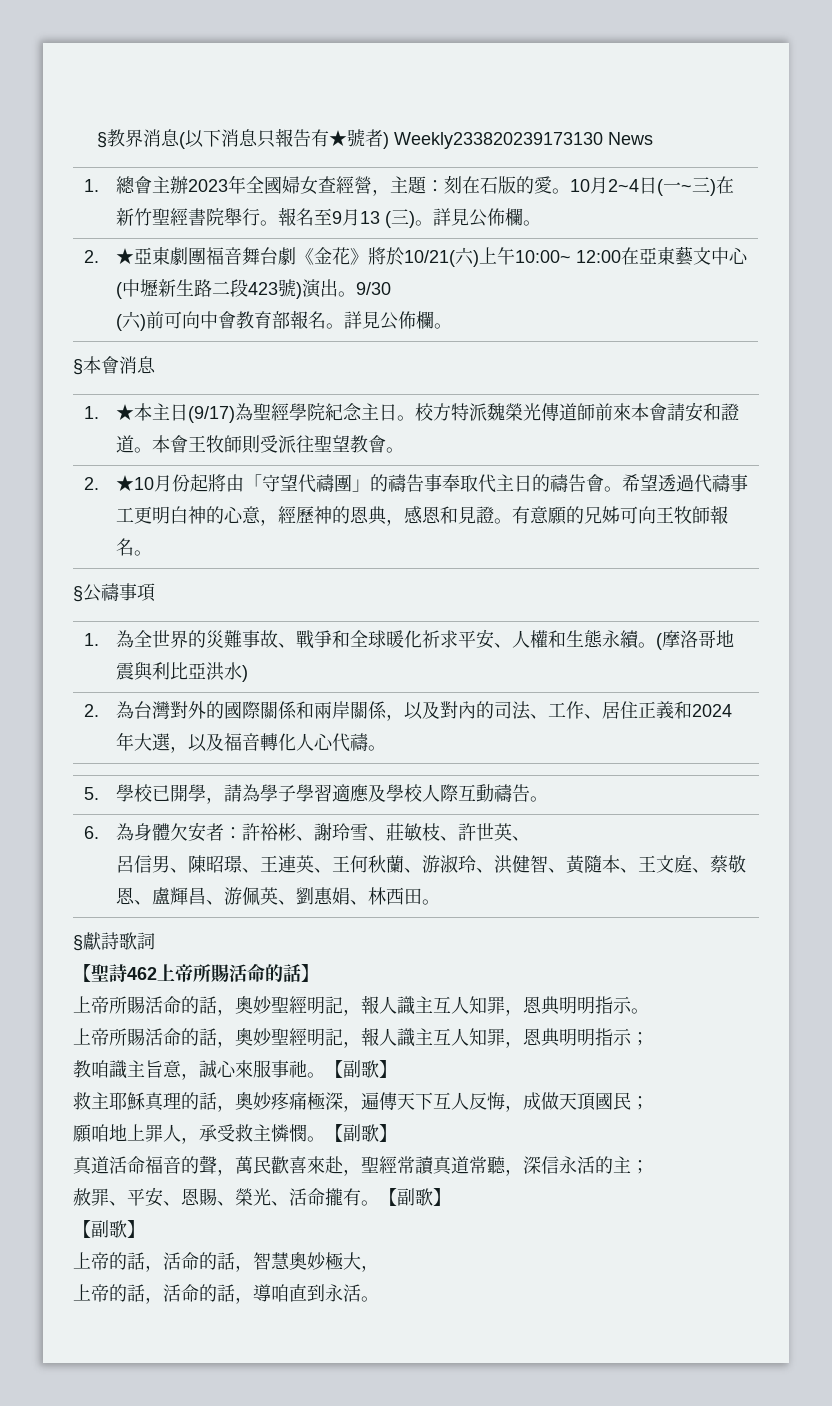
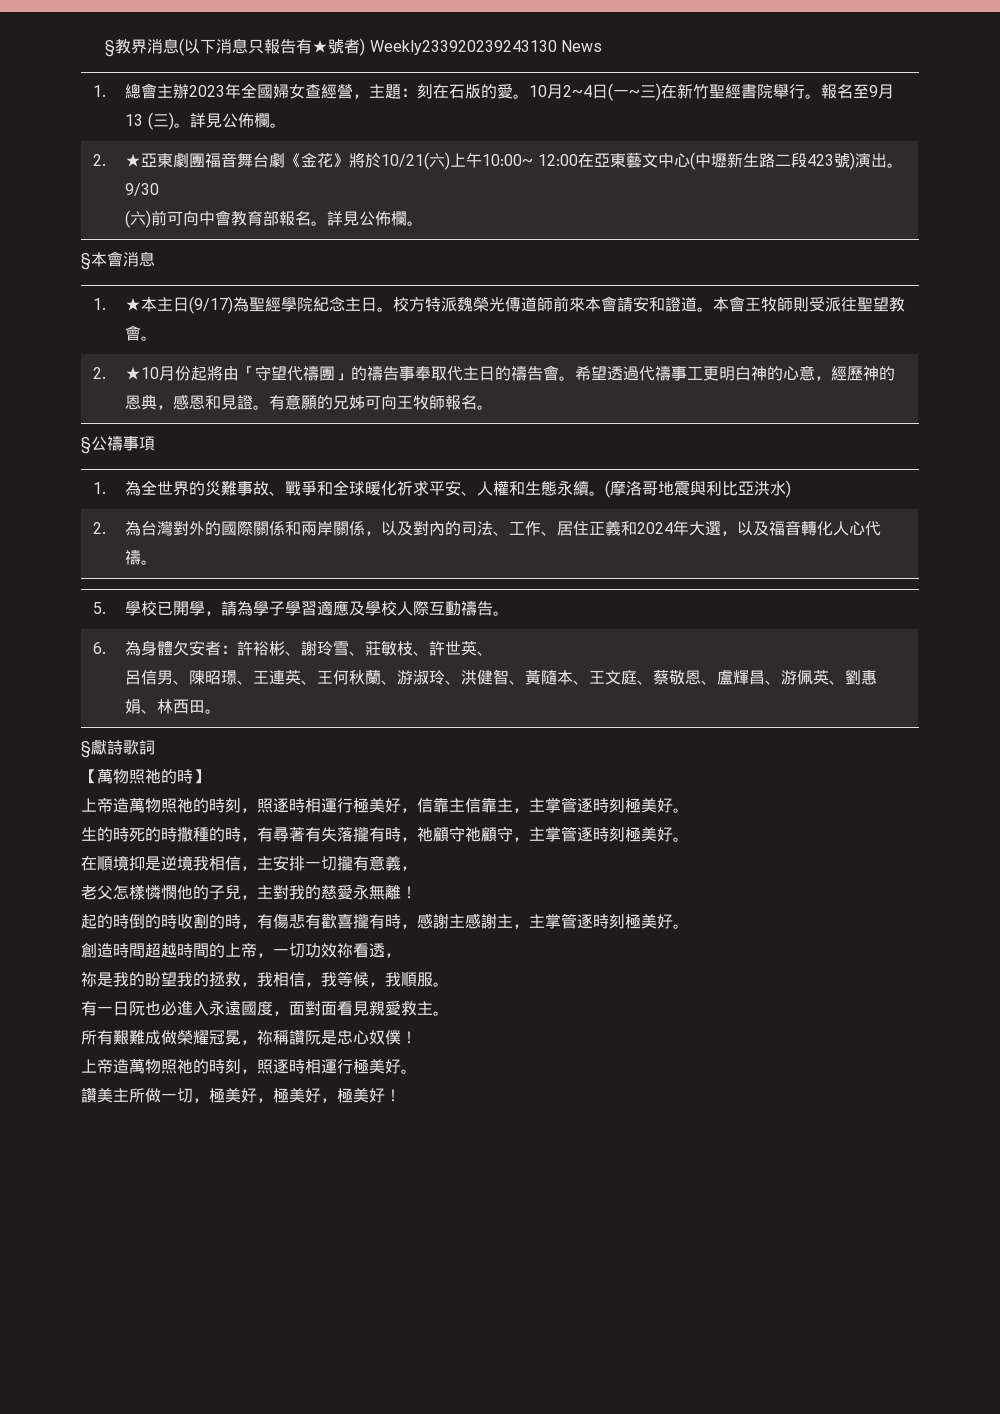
- §教界消息(以下消息只報告有★號者) Weekly233820239173130 News
+ §教界消息(以下消息只報告有★號者) Weekly233920239243130 News
- 【聖詩462上帝所賜活命的話】
- 上帝所賜活命的話，奧妙聖經明記，報人識主互人知罪，恩典明明指示。
- 上帝所賜活命的話，奧妙聖經明記，報人識主互人知罪，恩典明明指示；
- 教咱識主旨意，誠心來服事祂。【副歌】
- 救主耶穌真理的話，奧妙疼痛極深，遍傳天下互人反悔，成做天頂國民；
- 願咱地上罪人，承受救主憐憫。【副歌】
- 真道活命福音的聲，萬民歡喜來赴，聖經常讀真道常聽，深信永活的主；
- 赦罪、平安、恩賜、榮光、活命攏有。【副歌】
- 【副歌】
- 上帝的話，活命的話，智慧奧妙極大，
- 上帝的話，活命的話，導咱直到永活。
+ 【萬物照祂的時】
+ 上帝造萬物照祂的時刻，照逐時相運行極美好，信靠主信靠主，主掌管逐時刻極美好。
+ 生的時死的時撒種的時，有尋著有失落攏有時，祂顧守祂顧守，主掌管逐時刻極美好。
+ 在順境抑是逆境我相信，主安排一切攏有意義，
+ 老父怎樣憐憫他的子兒，主對我的慈愛永無離！
+ 起的時倒的時收割的時，有傷悲有歡喜攏有時，感謝主感謝主，主掌管逐時刻極美好。
+ 創造時間超越時間的上帝，一切功效祢看透，
+ 祢是我的盼望我的拯救，我相信，我等候，我順服。
+ 有一日阮也必進入永遠國度，面對面看見親愛救主。
+ 所有艱難成做榮耀冠冕，祢稱讚阮是忠心奴僕！
+ 上帝造萬物照祂的時刻，照逐時相運行極美好。
+ 讚美主所做一切，極美好，極美好，極美好！

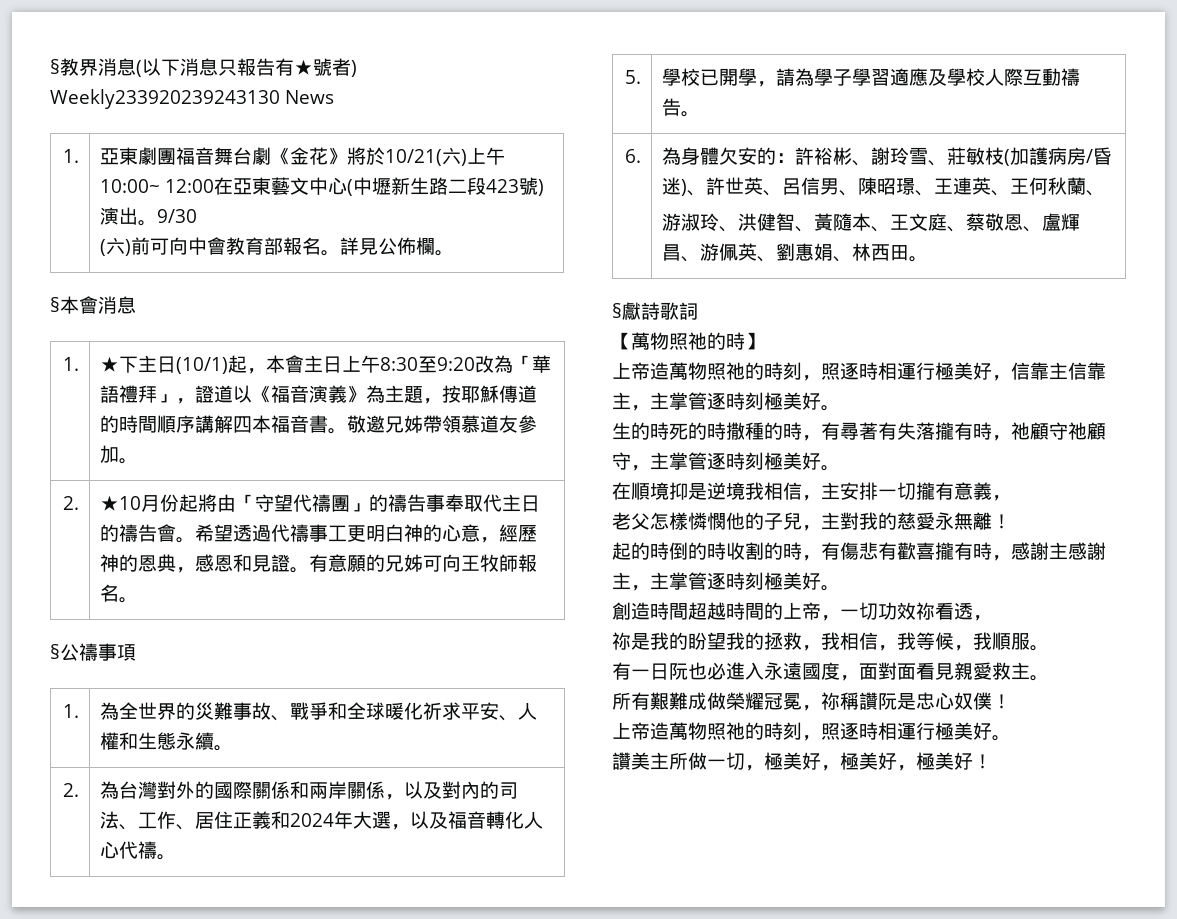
- 1. | 總會主辦2023年全國婦女查經營，主題：刻在石版的愛。10月2~4日(一~三)在新竹聖經書院舉行。報名至9月13 (三)。詳見公佈欄。
- 2. | ★亞東劇團福音舞台劇《金花》將於10/21(六)上午10:00~ 12:00在亞東藝文中心(中壢新生路二段423號)演出。9/30
+ 1. | 亞東劇團福音舞台劇《金花》將於10/21(六)上午10:00~ 12:00在亞東藝文中心(中壢新生路二段423號)演出。9/30
- 1. | ★本主日(9/17)為聖經學院紀念主日。校方特派魏榮光傳道師前來本會請安和證道。本會王牧師則受派往聖望教會。
+ 1. | ★下主日(10/1)起，本會主日上午8:30至9:20改為「華語禮拜」，證道以《福音演義》為主題，按耶穌傳道的時間順序講解四本福音書。敬邀兄姊帶領慕道友參加。
- 1. | 為全世界的災難事故、戰爭和全球暖化祈求平安、人權和生態永續。(摩洛哥地震與利比亞洪水)
+ 1. | 為全世界的災難事故、戰爭和全球暖化祈求平安、人權和生態永續。
- 為身體欠安者：許裕彬、謝玲雪、莊敏枝、許世英、
- 呂信男、陳昭璟、王連英、王何秋蘭、游淑玲、洪健智、黃隨本、王文庭、蔡敬恩、盧輝昌、游佩英、劉惠娟、林西田。
+ 為身體欠安的：許裕彬、謝玲雪、莊敏枝(加護病房/昏迷)、許世英、呂信男、陳昭璟、王連英、王何秋蘭、
+ 游淑玲、洪健智、黃隨本、王文庭、蔡敬恩、盧輝昌、游佩英、劉惠娟、林西田。

